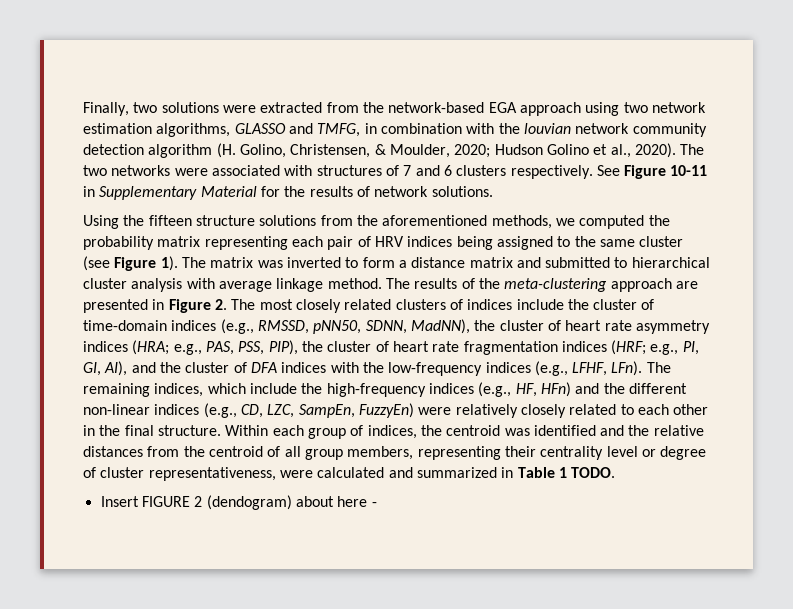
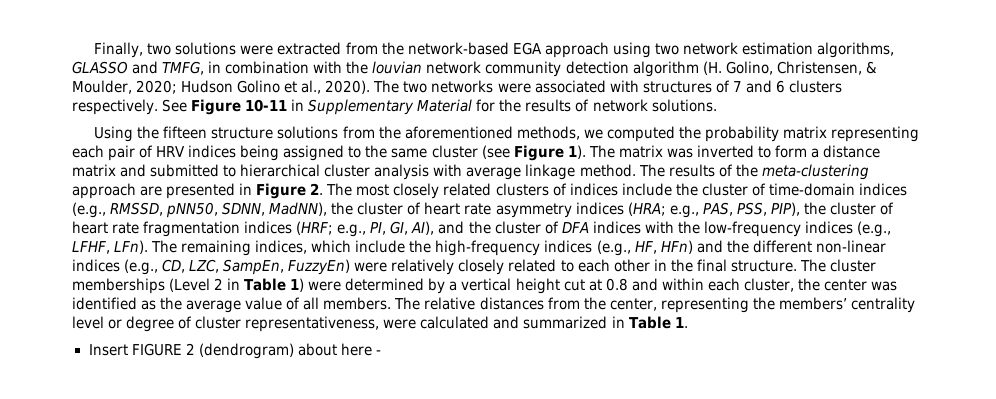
- Within each group of indices, the centroid was identified and the relative distances from the centroid of all group members, representing their centrality level or degree of cluster representativeness, were calculated and summarized in Table 1 TODO.
+ The cluster memberships (Level 2 in Table 1) were determined by a vertical height cut at 0.8 and within each cluster, the center was identified as the average value of all members. The relative distances from the center, representing the members’ centrality level or degree of cluster representativeness, were calculated and summarized in Table 1.
- Insert FIGURE 2 (dendogram) about here -
+ Insert FIGURE 2 (dendrogram) about here -

